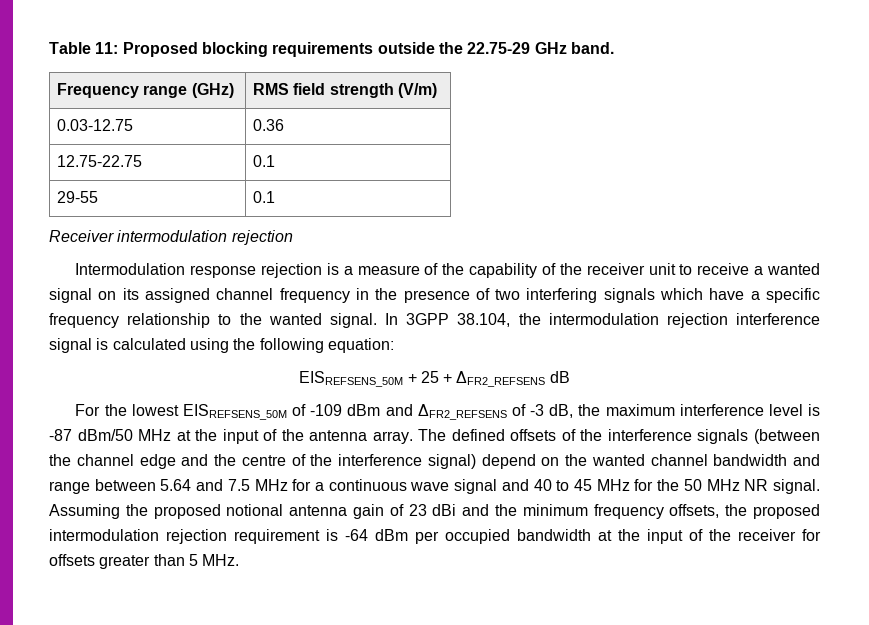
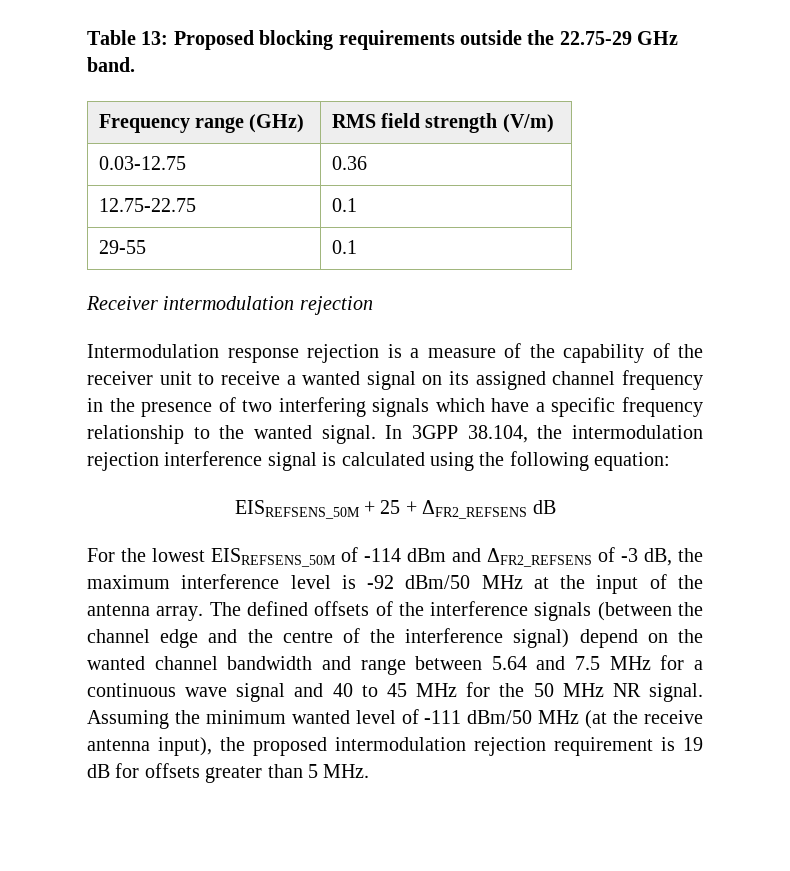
- Table 11: Proposed blocking requirements outside the 22.75-29 GHz band.
+ Table 13: Proposed blocking requirements outside the 22.75-29 GHz band.
- For the lowest EISREFSENS_50M of -109 dBm and ΔFR2_REFSENS of -3 dB, the maximum interference level is -87 dBm/50 MHz at the input of the antenna array.
+ For the lowest EISREFSENS_50M of -114 dBm and ΔFR2_REFSENS of -3 dB, the maximum interference level is -92 dBm/50 MHz at the input of the antenna array.
- Assuming the proposed notional antenna gain of 23 dBi and the minimum frequency offsets, the proposed intermodulation rejection requirement is -64 dBm per occupied bandwidth at the input of the receiver for offsets greater than 5 MHz.
+ Assuming the minimum wanted level of -111 dBm/50 MHz (at the receive antenna input), the proposed intermodulation rejection requirement is 19 dB for offsets greater than 5 MHz.

